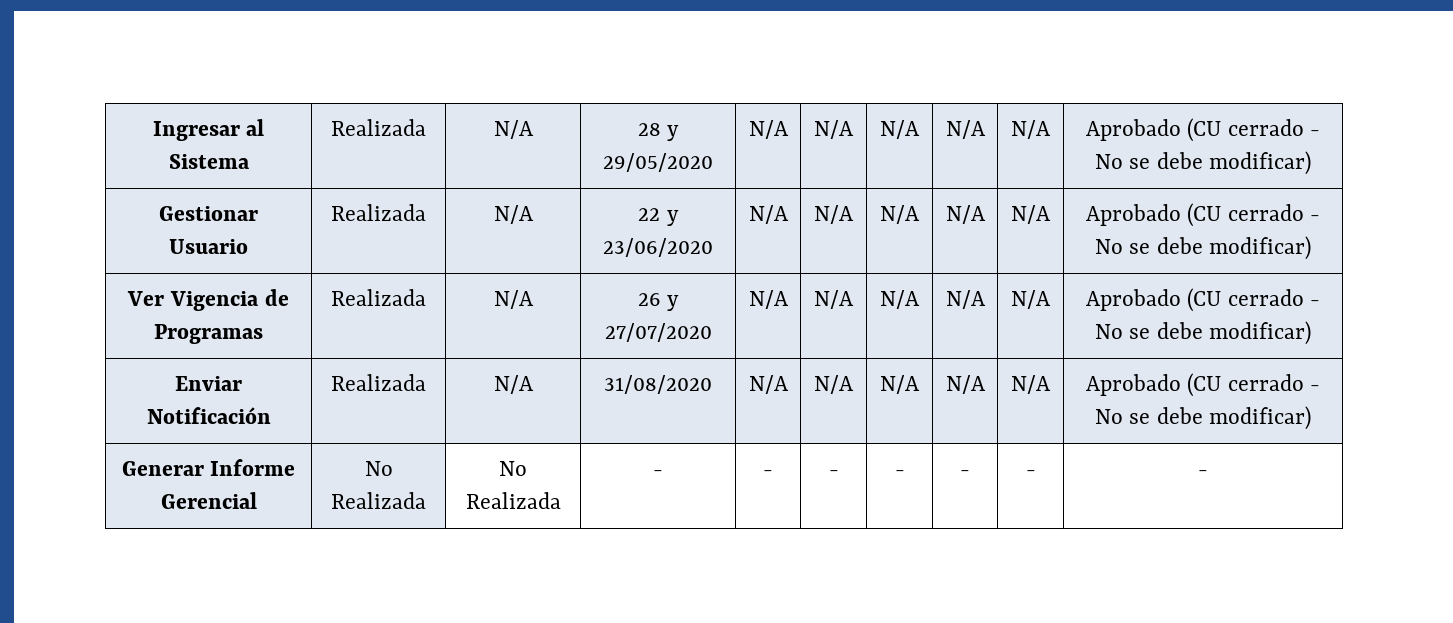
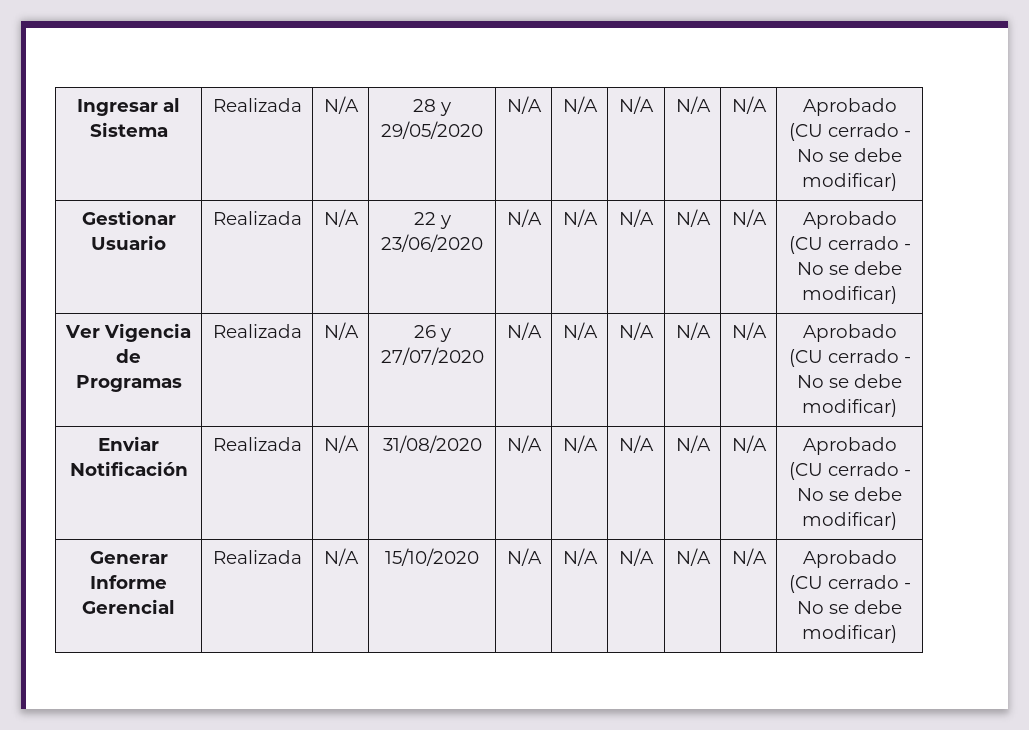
- Generar Informe Gerencial | No Realizada | No Realizada | - | - | - | - | - | - | -
+ Generar Informe Gerencial | Realizada | N/A | 15/10/2020 | N/A | N/A | N/A | N/A | N/A | Aprobado (CU cerrado - No se debe modificar)

